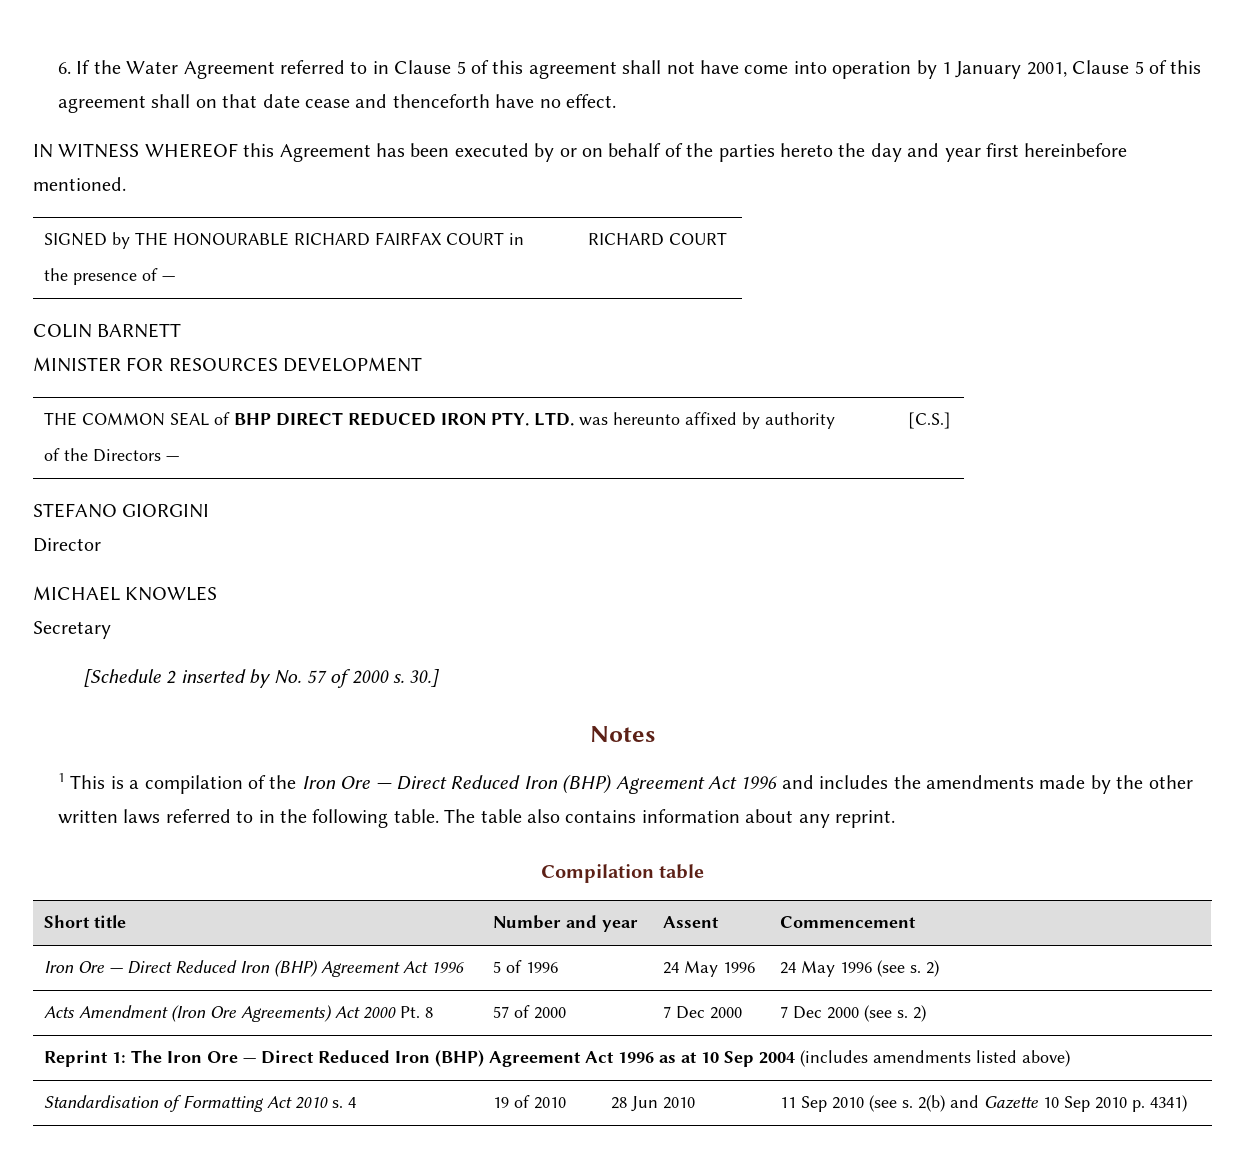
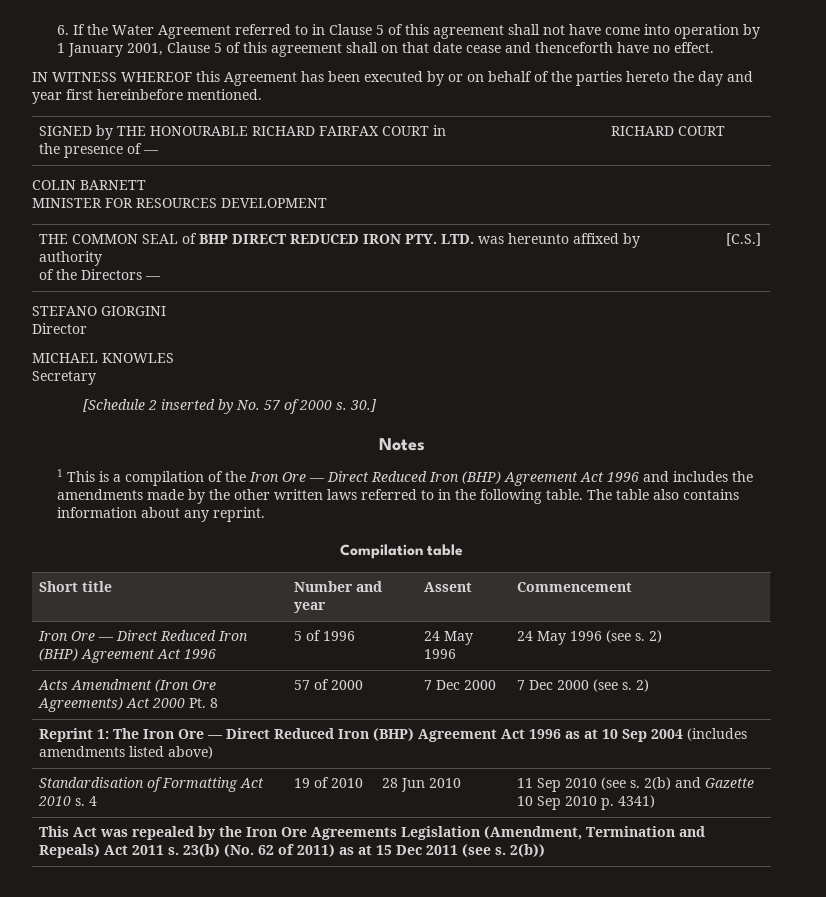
+ This Act was repealed by the Iron Ore Agreements Legislation (Amendment, Termination and Repeals) Act 2011 s. 23(b) (No. 62 of 2011) as at 15 Dec 2011 (see s. 2(b))

